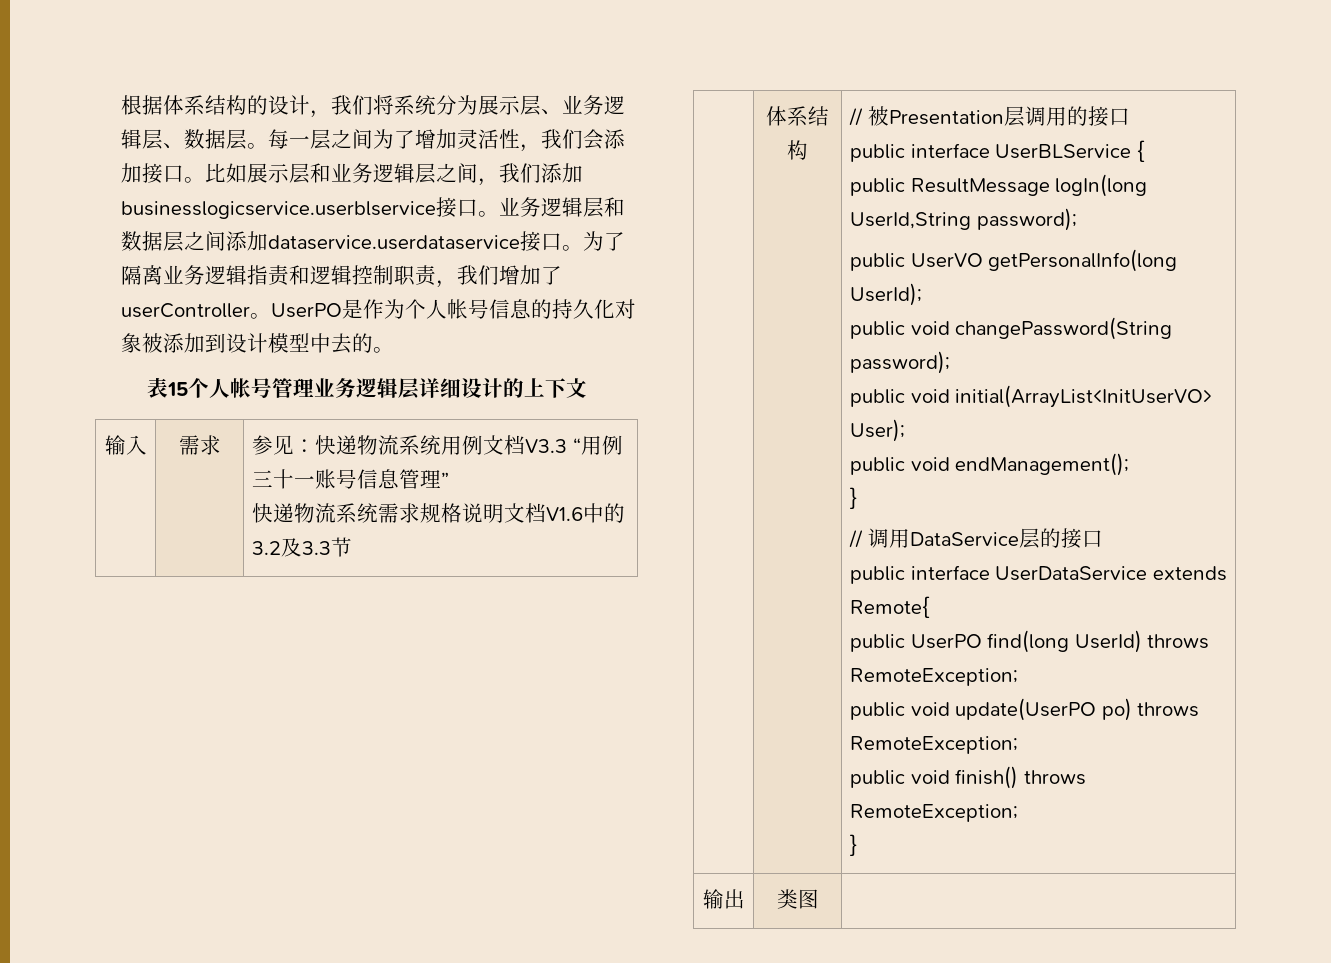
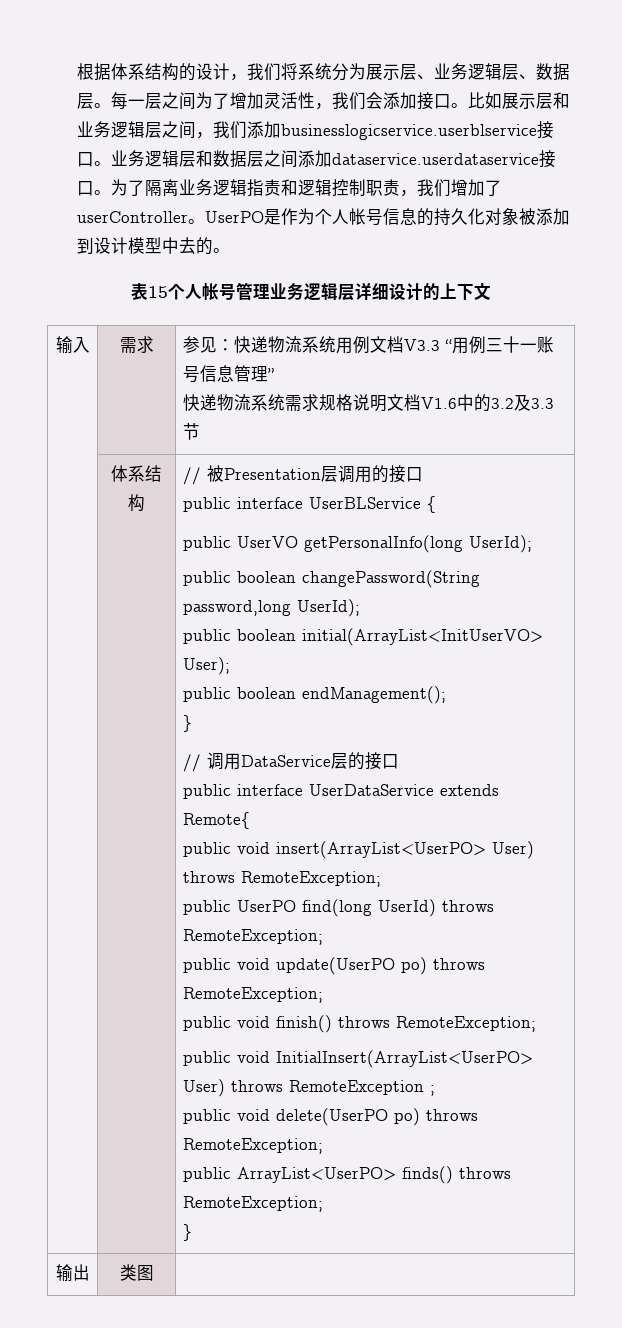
- public ResultMessage logIn(long UserId,String password);
- public void changePassword(String password);
- public void initial(ArrayList<InitUserVO> User);
+ public boolean changePassword(String password,long UserId);
+ public boolean initial(ArrayList<InitUserVO> User);
- public void endManagement();
+ public boolean endManagement();
+ public void insert(ArrayList<UserPO> User) throws RemoteException;
+ public void InitialInsert(ArrayList<UserPO> User) throws RemoteException ;
+ public void delete(UserPO po) throws RemoteException;
+ public ArrayList<UserPO> finds() throws RemoteException;

